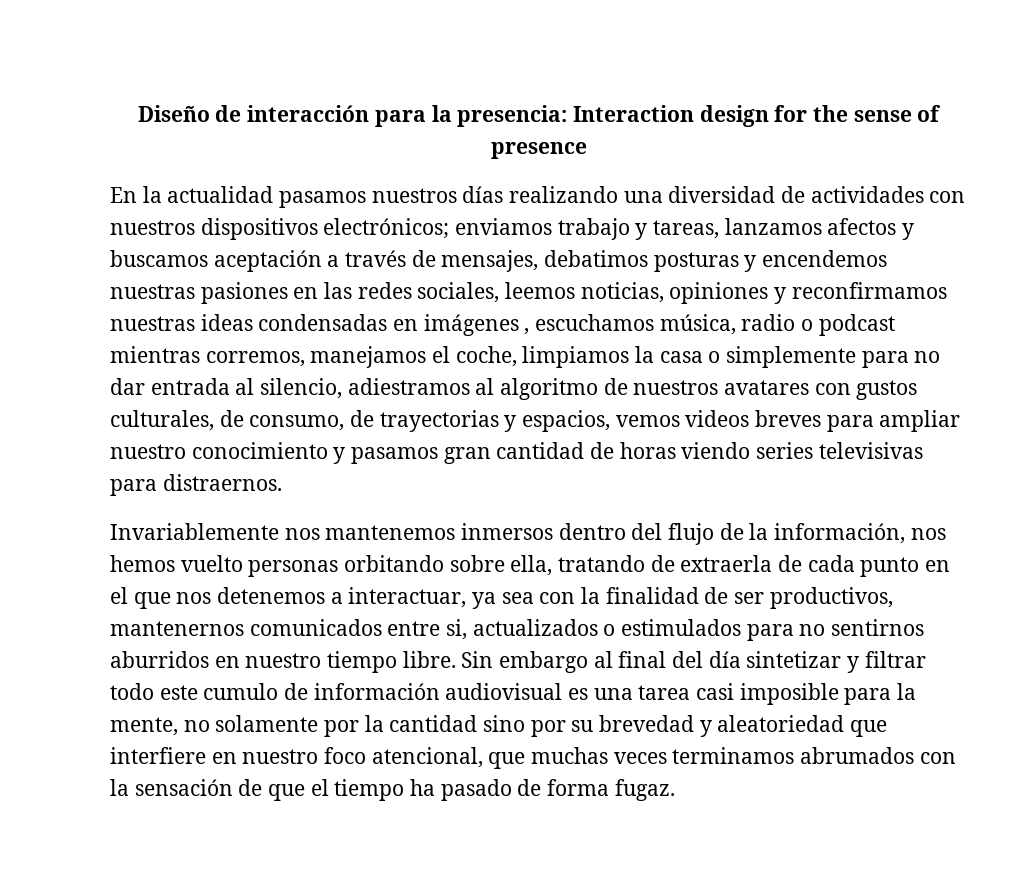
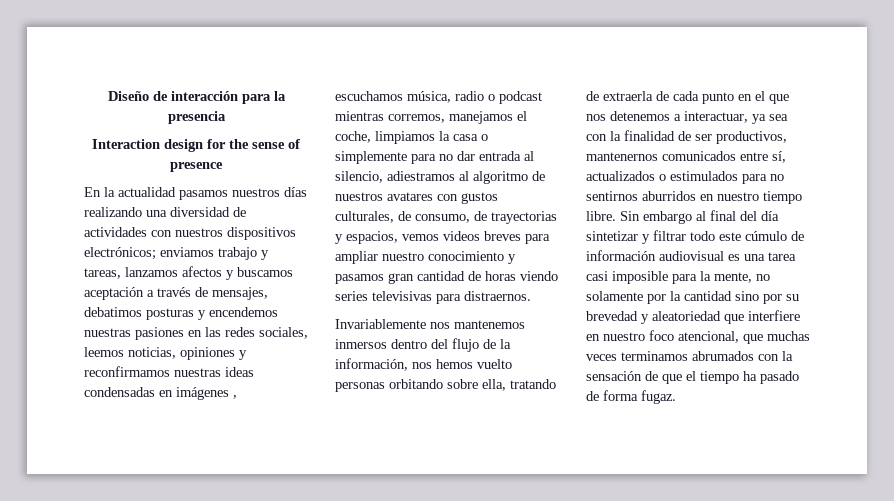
- Diseño de interacción para la presencia: Interaction design for the sense of presence
+ Diseño de interacción para la presencia
+ Interaction design for the sense of presence
- Invariablemente nos mantenemos inmersos dentro del flujo de la información, nos hemos vuelto personas orbitando sobre ella, tratando de extraerla de cada punto en el que nos detenemos a interactuar, ya sea con la finalidad de ser productivos, mantenernos comunicados entre si, actualizados o estimulados para no sentirnos aburridos en nuestro tiempo libre.
+ Invariablemente nos mantenemos inmersos dentro del flujo de la información, nos hemos vuelto personas orbitando sobre ella, tratando de extraerla de cada punto en el que nos detenemos a interactuar, ya sea con la finalidad de ser productivos, mantenernos comunicados entre sí, actualizados o estimulados para no sentirnos aburridos en nuestro tiempo libre.
- Sin embargo al final del día sintetizar y filtrar todo este cumulo de información audiovisual es una tarea casi imposible para la mente, no solamente por la cantidad sino por su brevedad y aleatoriedad que interfiere en nuestro foco atencional, que muchas veces terminamos abrumados con la sensación de que el tiempo ha pasado de forma fugaz.
+ Sin embargo al final del día sintetizar y filtrar todo este cúmulo de información audiovisual es una tarea casi imposible para la mente, no solamente por la cantidad sino por su brevedad y aleatoriedad que interfiere en nuestro foco atencional, que muchas veces terminamos abrumados con la sensación de que el tiempo ha pasado de forma fugaz.

